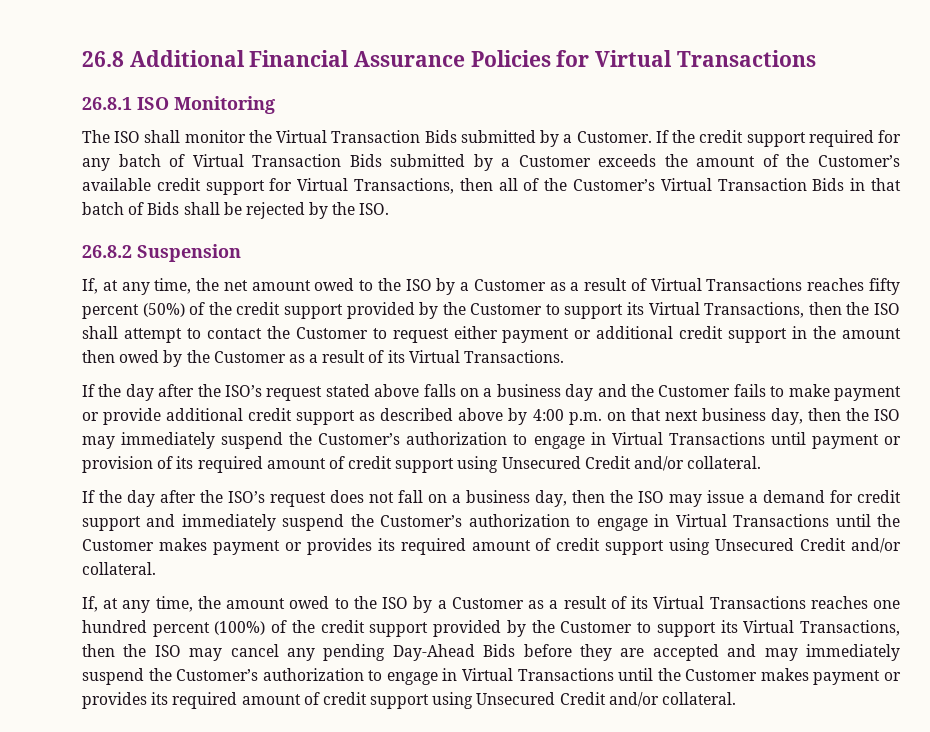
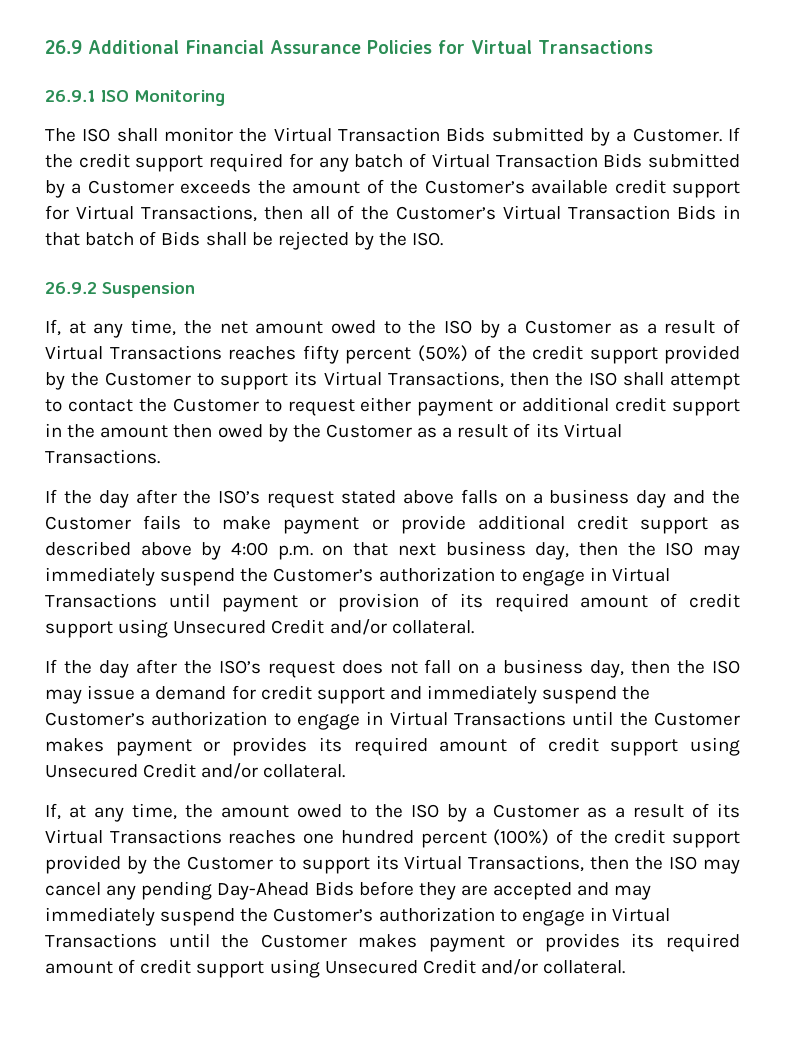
- 26.8 Additional Financial Assurance Policies for Virtual Transactions
+ 26.9 Additional Financial Assurance Policies for Virtual Transactions
- 26.8.1 ISO Monitoring
+ 26.9.1 ISO Monitoring
- 26.8.2 Suspension
+ 26.9.2 Suspension

